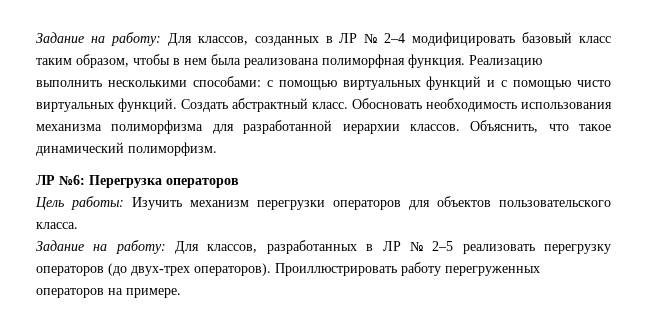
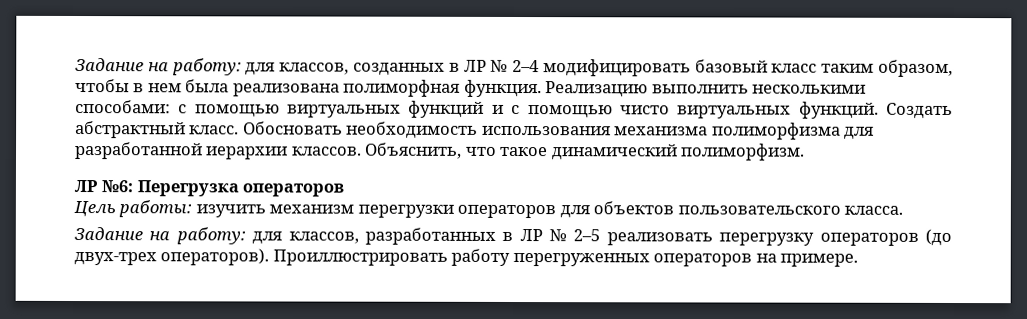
- Задание на работу: Для классов, созданных в ЛР № 2–4 модифицировать базовый класс таким образом, чтобы в нем была реализована полиморфная функция.
+ Задание на работу: для классов, созданных в ЛР № 2–4 модифицировать базовый класс таким образом, чтобы в нем была реализована полиморфная функция.
- Цель работы: Изучить механизм перегрузки операторов для объектов пользовательского класса.
+ Цель работы: изучить механизм перегрузки операторов для объектов пользовательского класса.
- Задание на работу: Для классов, разработанных в ЛР № 2–5 реализовать перегрузку операторов (до двух-трех операторов).
+ Задание на работу: для классов, разработанных в ЛР № 2–5 реализовать перегрузку операторов (до двух-трех операторов).

